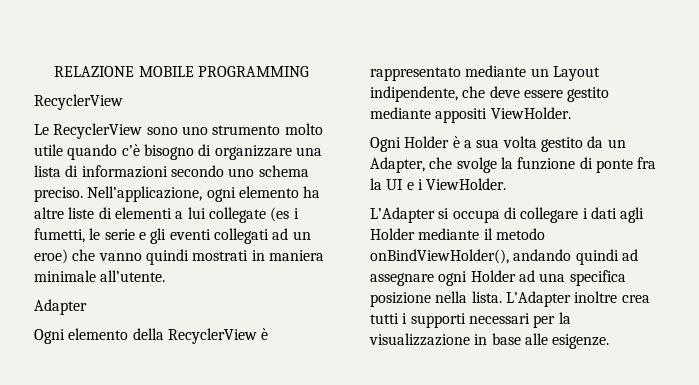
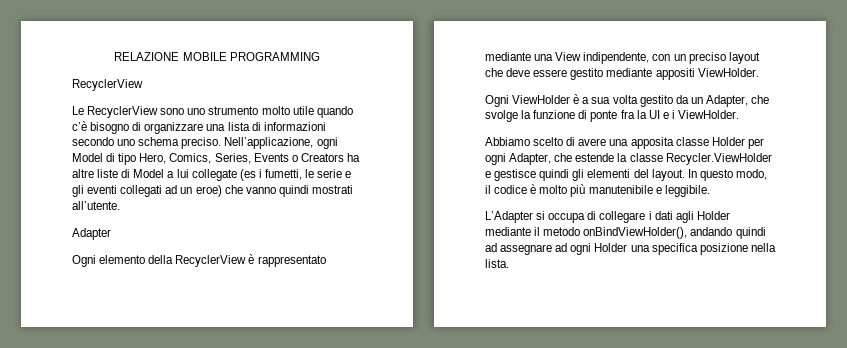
- Nell’applicazione, ogni elemento ha altre liste di elementi a lui collegate (es i fumetti, le serie e gli eventi collegati ad un eroe) che vanno quindi mostrati in maniera minimale all’utente.
+ Nell’applicazione, ogni Model di tipo Hero, Comics, Series, Events o Creators ha altre liste di Model a lui collegate (es i fumetti, le serie e gli eventi collegati ad un eroe) che vanno quindi mostrati all’utente.
- Ogni elemento della RecyclerView è rappresentato mediante un Layout indipendente, che deve essere gestito mediante appositi ViewHolder.
+ Ogni elemento della RecyclerView è rappresentato mediante una View indipendente, con un preciso layout che deve essere gestito mediante appositi ViewHolder.
- Ogni Holder è a sua volta gestito da un Adapter, che svolge la funzione di ponte fra la UI e i ViewHolder.
+ Ogni ViewHolder è a sua volta gestito da un Adapter, che svolge la funzione di ponte fra la UI e i ViewHolder.
+ Abbiamo scelto di avere una apposita classe Holder per ogni Adapter, che estende la classe Recycler.ViewHolder e gestisce quindi gli elementi del layout. In questo modo, il codice è molto più manutenibile e leggibile.
- L’Adapter si occupa di collegare i dati agli Holder mediante il metodo onBindViewHolder(), andando quindi ad assegnare ogni Holder ad una specifica posizione nella lista. L’Adapter inoltre crea tutti i supporti necessari per la visualizzazione in base alle esigenze.
+ L’Adapter si occupa di collegare i dati agli Holder mediante il metodo onBindViewHolder(), andando quindi ad assegnare ad ogni Holder una specifica posizione nella lista.

